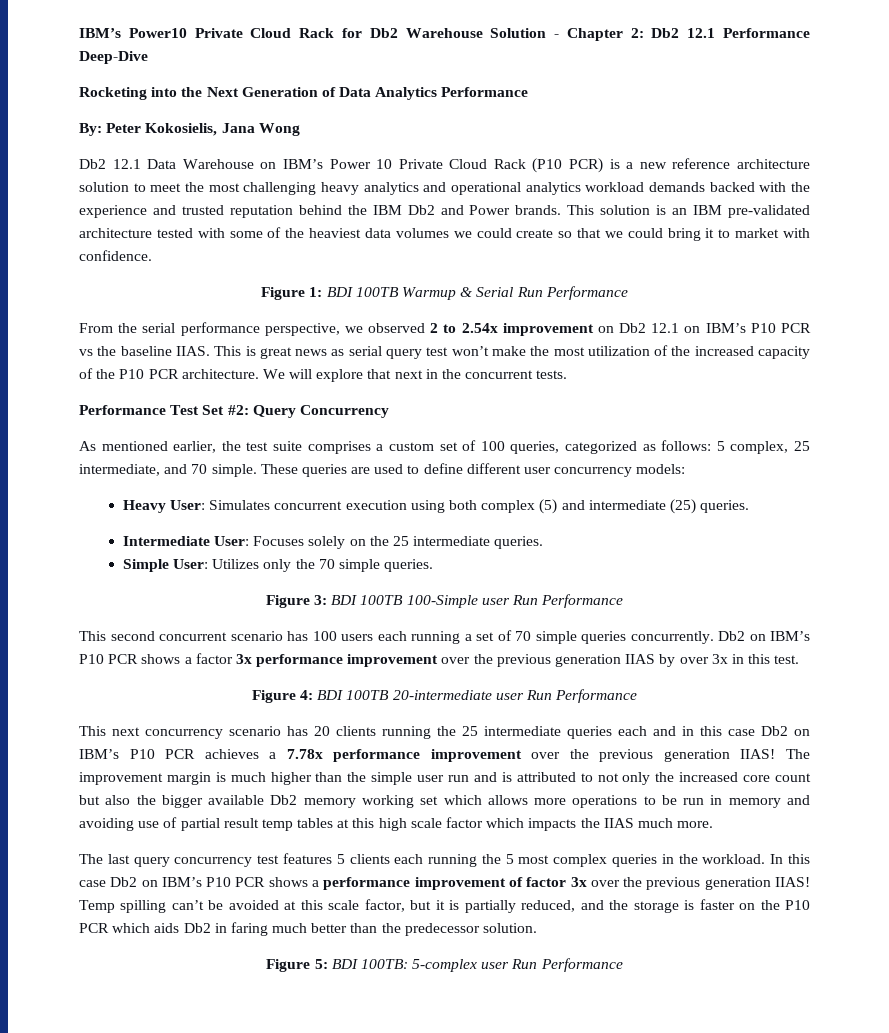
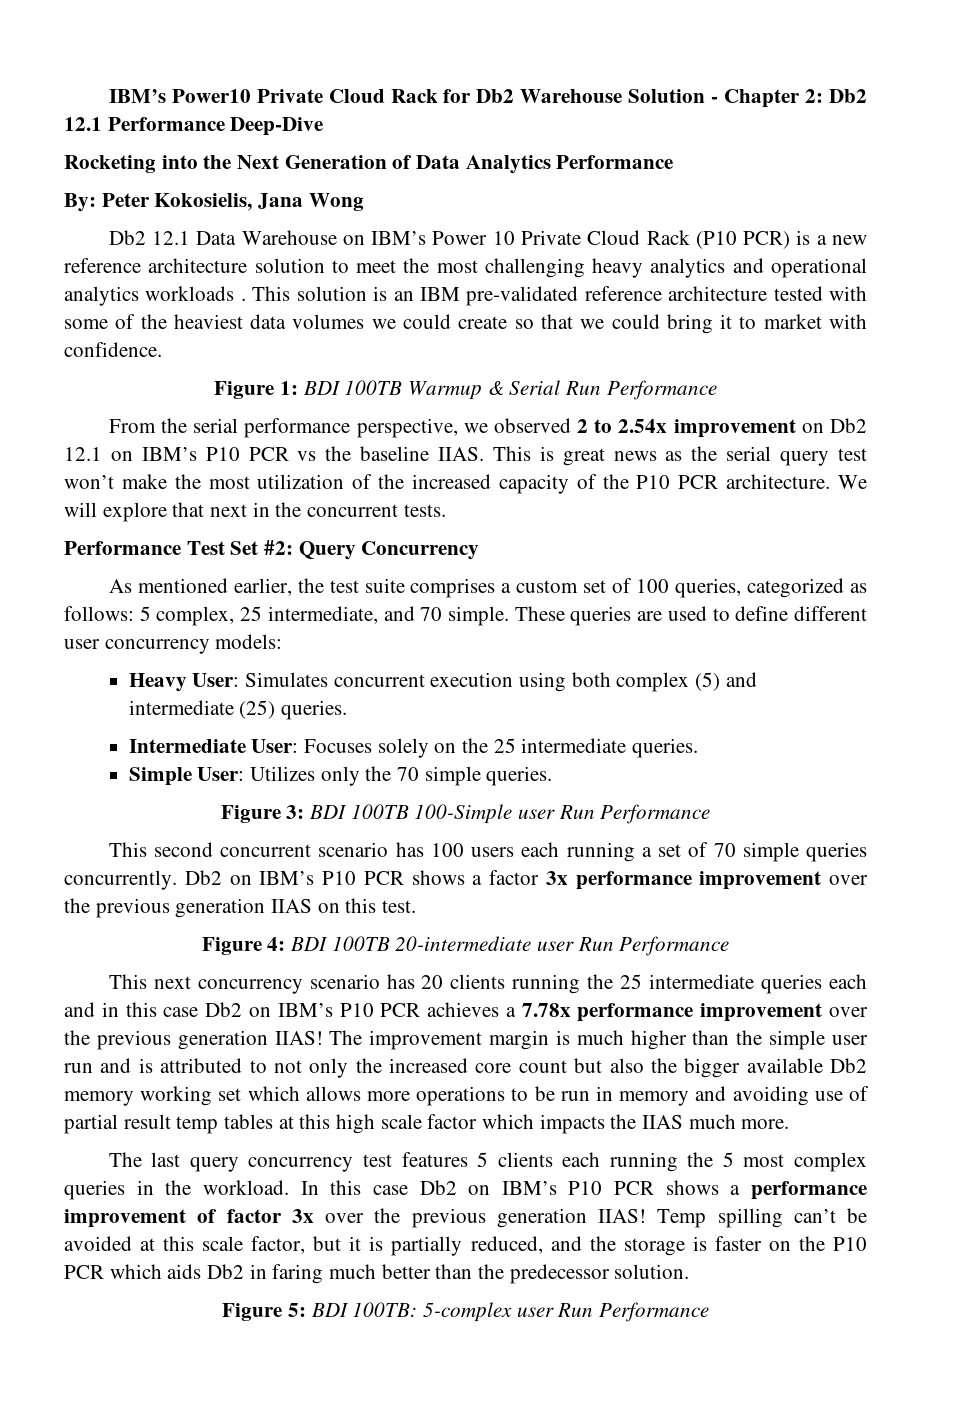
- Db2 12.1 Data Warehouse on IBM’s Power 10 Private Cloud Rack (P10 PCR) is a new reference architecture solution to meet the most challenging heavy analytics and operational analytics workload demands backed with the experience and trusted reputation behind the IBM Db2 and Power brands.
+ Db2 12.1 Data Warehouse on IBM’s Power 10 Private Cloud Rack (P10 PCR) is a new reference architecture solution to meet the most challenging heavy analytics and operational analytics workloads .
- This solution is an IBM pre-validated architecture tested with some of the heaviest data volumes we could create so that we could bring it to market with confidence.
+ This solution is an IBM pre-validated reference architecture tested with some of the heaviest data volumes we could create so that we could bring it to market with confidence.
- This is great news as serial query test won’t make the most utilization of the increased capacity of the P10 PCR architecture.
+ This is great news as the serial query test won’t make the most utilization of the increased capacity of the P10 PCR architecture.
- Db2 on IBM’s P10 PCR shows a factor 3x performance improvement over the previous generation IIAS by over 3x in this test.
+ Db2 on IBM’s P10 PCR shows a factor 3x performance improvement over the previous generation IIAS on this test.

